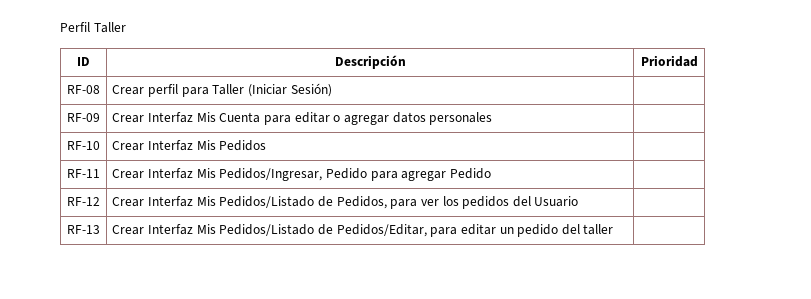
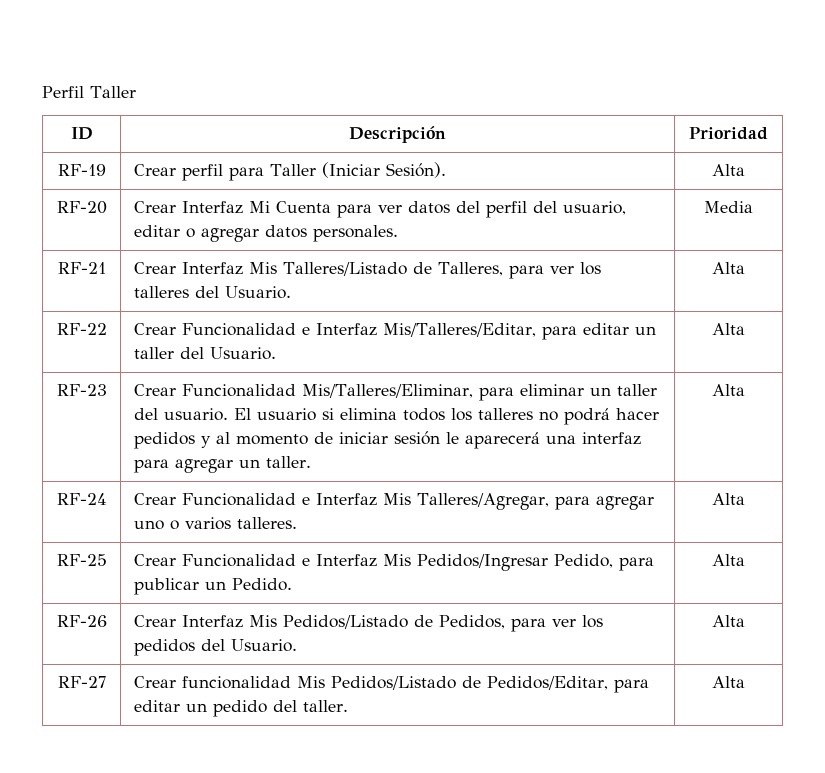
- RF-08 | Crear perfil para Taller (Iniciar Sesión) |
- RF-09 | Crear Interfaz Mis Cuenta para editar o agregar datos personales |
- RF-10 | Crear Interfaz Mis Pedidos |
- RF-11 | Crear Interfaz Mis Pedidos/Ingresar, Pedido para agregar Pedido |
- RF-12 | Crear Interfaz Mis Pedidos/Listado de Pedidos, para ver los pedidos del Usuario |
- RF-13 | Crear Interfaz Mis Pedidos/Listado de Pedidos/Editar, para editar un pedido del taller |
+ RF-19 | Crear perfil para Taller (Iniciar Sesión). | Alta
+ RF-20 | Crear Interfaz Mi Cuenta para ver datos del perfil del usuario, editar o agregar datos personales. | Media
+ RF-21 | Crear Interfaz Mis Talleres/Listado de Talleres, para ver los talleres del Usuario. | Alta
+ RF-22 | Crear Funcionalidad e Interfaz Mis/Talleres/Editar, para editar un taller del Usuario. | Alta
+ RF-23 | Crear Funcionalidad Mis/Talleres/Eliminar, para eliminar un taller del usuario. El usuario si elimina todos los talleres no podrá hacer pedidos y al momento de iniciar sesión le aparecerá una interfaz para agregar un taller. | Alta
+ RF-24 | Crear Funcionalidad e Interfaz Mis Talleres/Agregar, para agregar uno o varios talleres. | Alta
+ RF-25 | Crear Funcionalidad e Interfaz Mis Pedidos/Ingresar Pedido, para publicar un Pedido. | Alta
+ RF-26 | Crear Interfaz Mis Pedidos/Listado de Pedidos, para ver los pedidos del Usuario. | Alta
+ RF-27 | Crear funcionalidad Mis Pedidos/Listado de Pedidos/Editar, para editar un pedido del taller. | Alta

